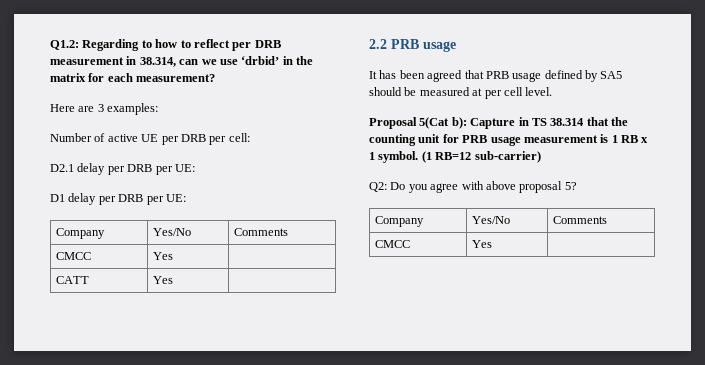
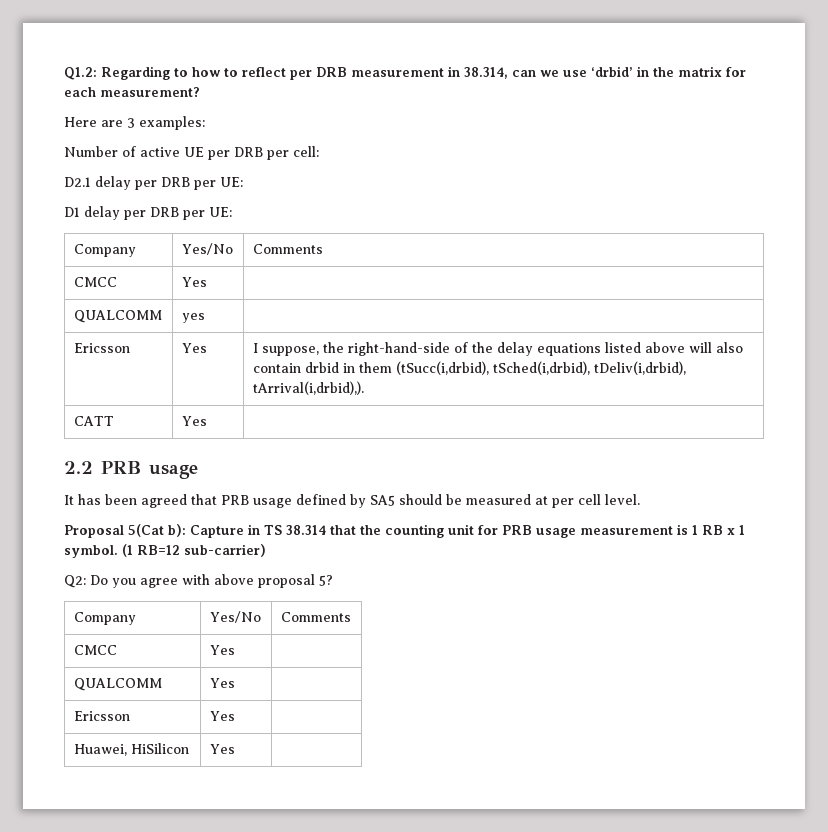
+ QUALCOMM | yes |
+ Ericsson | Yes | I suppose, the right-hand-side of the delay equations listed above will also contain drbid in them (tSucc(i,drbid), tSched(i,drbid), tDeliv(i,drbid), tArrival(i,drbid),).
+ QUALCOMM | Yes |
+ Ericsson | Yes |
+ Huawei, HiSilicon | Yes |

